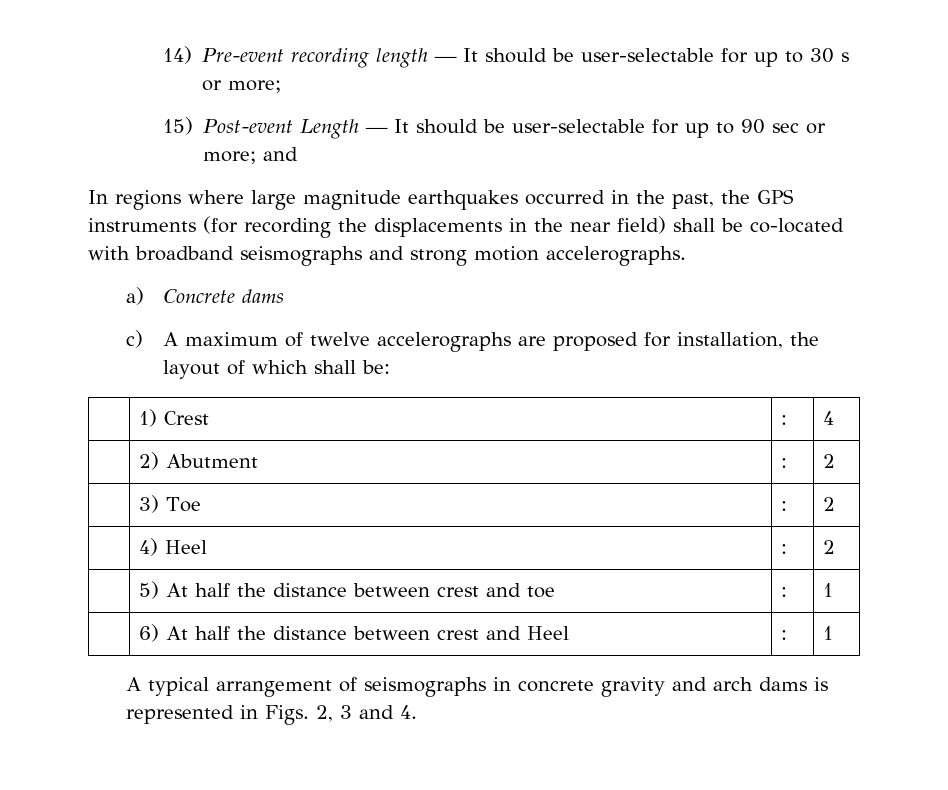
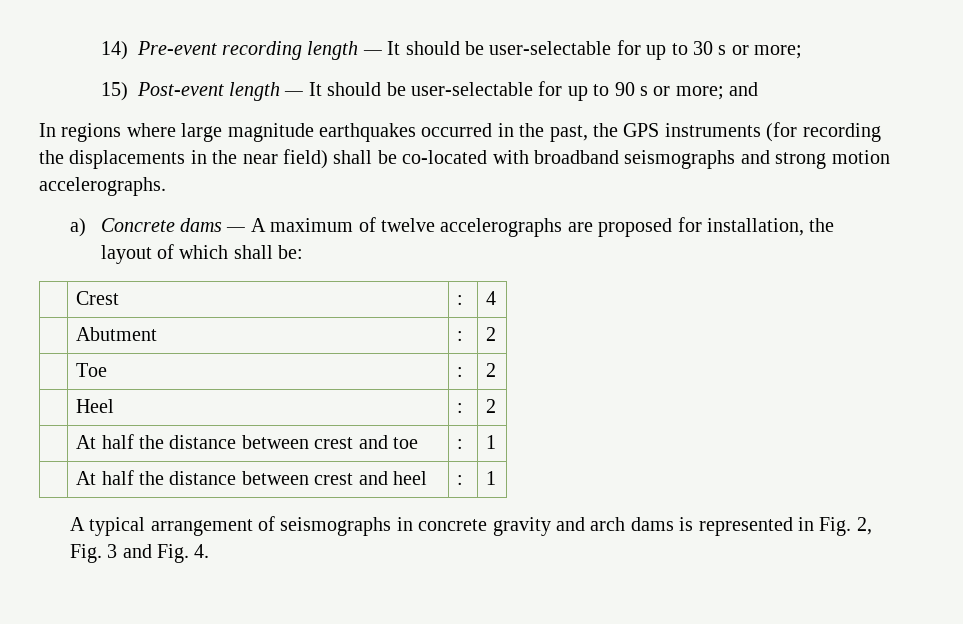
- 15) Post-event Length — It should be user-selectable for up to 90 sec or more; and
+ 15) Post-event length — It should be user-selectable for up to 90 s or more; and
- a) Concrete dams
- c) A maximum of twelve accelerographs are proposed for installation, the layout of which shall be:
+ a) Concrete dams — A maximum of twelve accelerographs are proposed for installation, the layout of which shall be:
- | 1) Crest | : | 4
+ | Crest | : | 4
- | 2) Abutment | : | 2
+ | Abutment | : | 2
- | 3) Toe | : | 2
+ | Toe | : | 2
- | 4) Heel | : | 2
+ | Heel | : | 2
- | 5) At half the distance between crest and toe | : | 1
+ | At half the distance between crest and toe | : | 1
- | 6) At half the distance between crest and Heel | : | 1
+ | At half the distance between crest and heel | : | 1
- A typical arrangement of seismographs in concrete gravity and arch dams is represented in Figs. 2, 3 and 4.
+ A typical arrangement of seismographs in concrete gravity and arch dams is represented in Fig. 2, Fig. 3 and Fig. 4.

